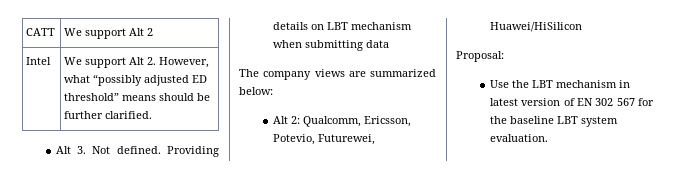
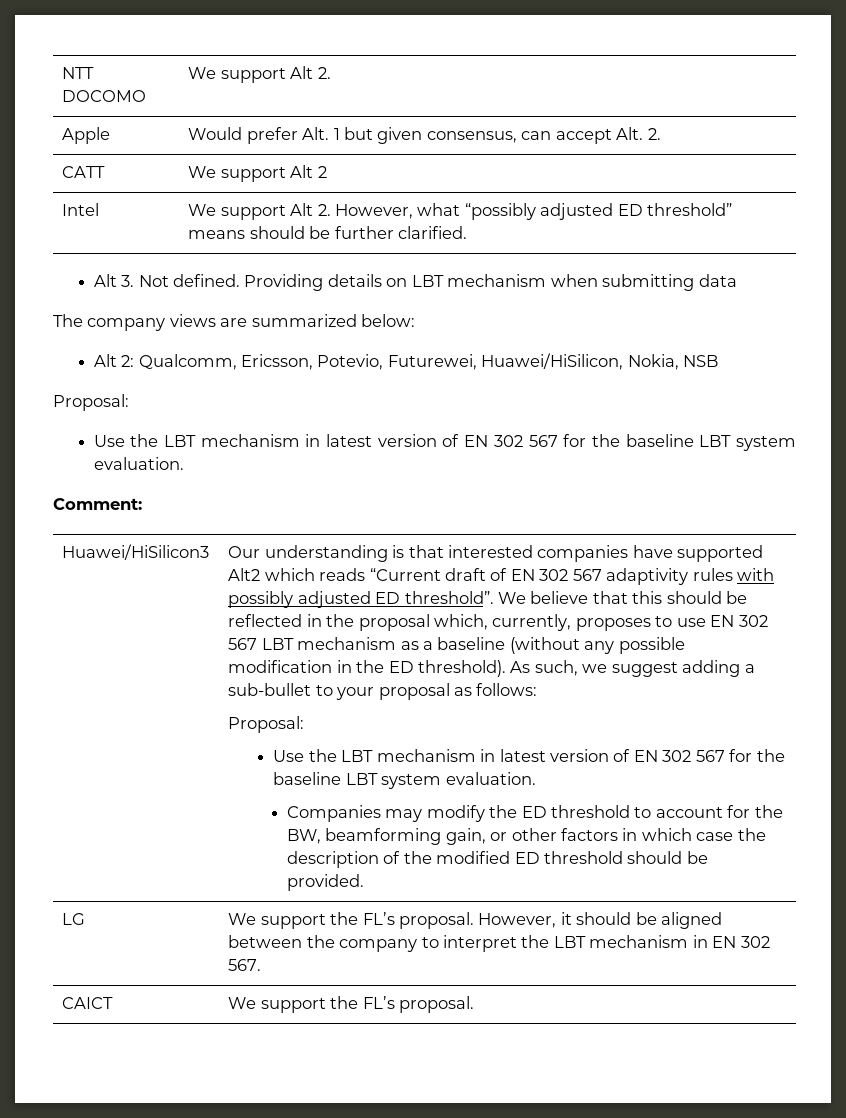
+ NTT DOCOMO | We support Alt 2.
+ Apple | Would prefer Alt. 1 but given consensus, can accept Alt. 2.
- Alt 2: Qualcomm, Ericsson, Potevio, Futurewei, Huawei/HiSilicon
+ Alt 2: Qualcomm, Ericsson, Potevio, Futurewei, Huawei/HiSilicon, Nokia, NSB
+ Comment:
+ Huawei/HiSilicon3 | Our understanding is that interested companies have supported Alt2 which reads “Current draft of EN 302 567 adaptivity rules with possibly adjusted ED threshold”. We believe that this should be reflected in the proposal which, currently, proposes to use EN 302 567 LBT mechanism as a baseline (without any possible modification in the ED threshold). As such, we suggest adding a sub-bullet to your proposal as follows:
+ Proposal:
+ Use the LBT mechanism in latest version of EN 302 567 for the baseline LBT system evaluation.
+ Companies may modify the ED threshold to account for the BW, beamforming gain, or other factors in which case the description of the modified ED threshold should be provided.
+ LG | We support the FL’s proposal. However, it should be aligned between the company to interpret the LBT mechanism in EN 302 567.
+ CAICT | We support the FL’s proposal.

